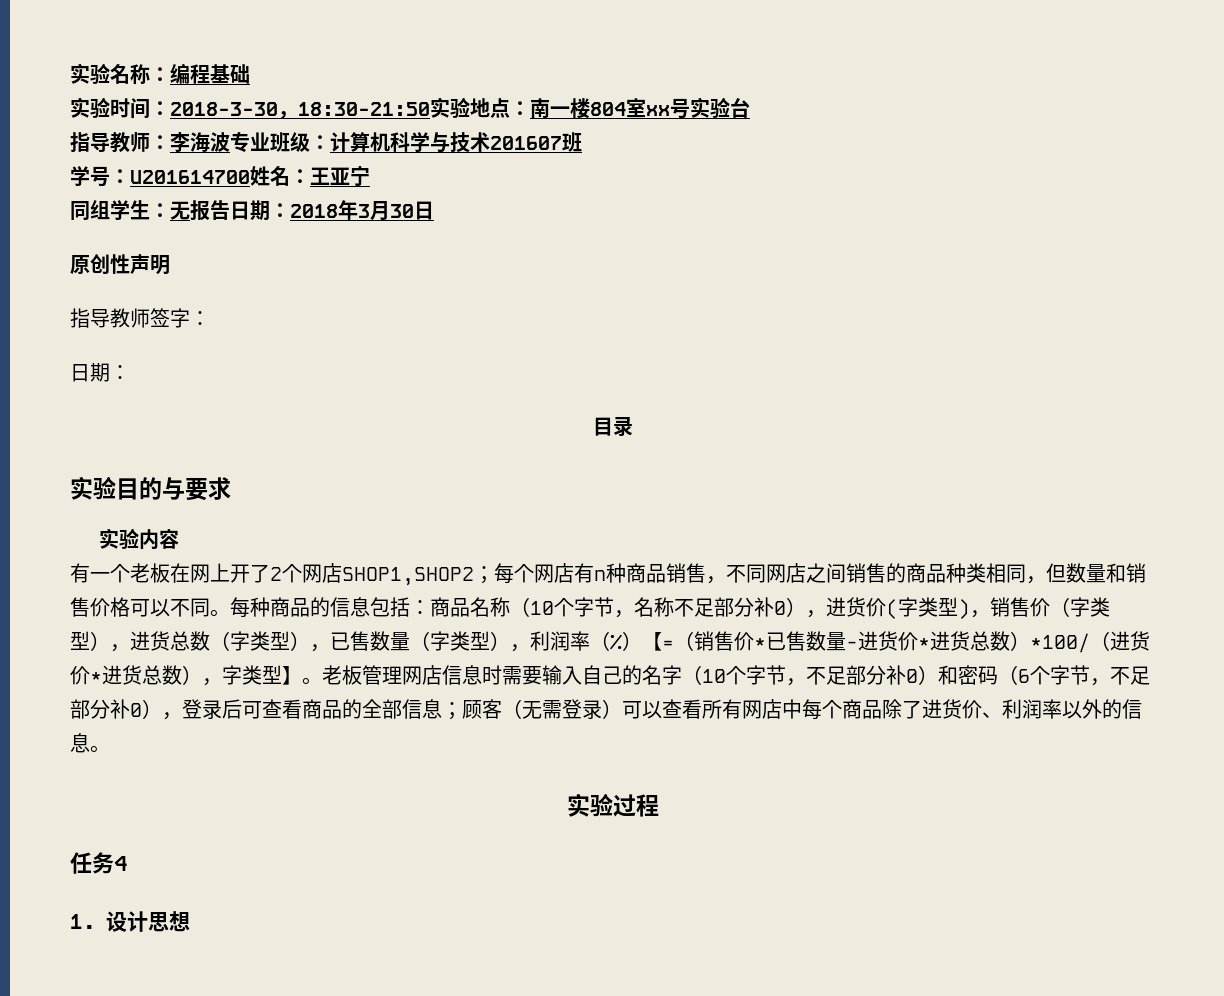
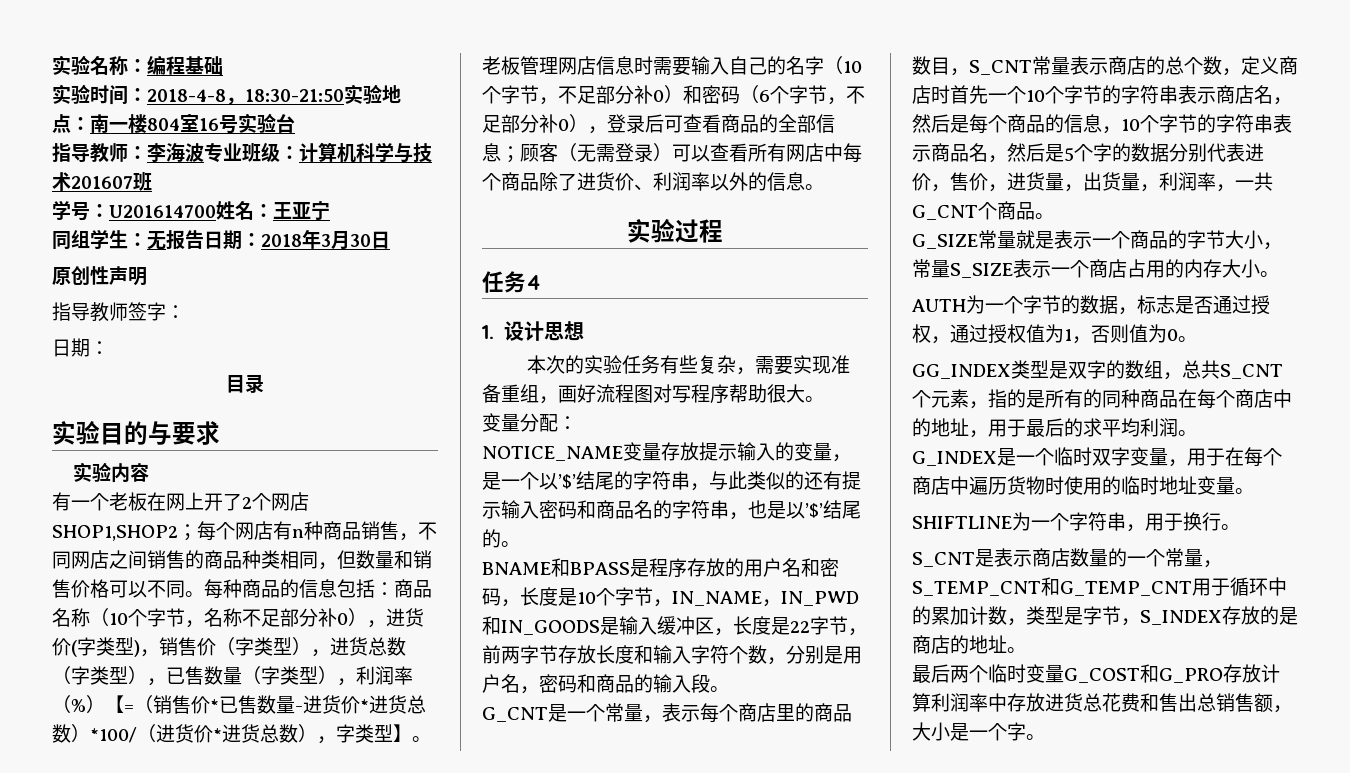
- 实验时间：2018-3-30，18:30-21:50实验地点：南一楼804室xx号实验台
+ 实验时间：2018-4-8，18:30-21:50实验地点：南一楼804室16号实验台
+ 本次的实验任务有些复杂，需要实现准备重组，画好流程图对写程序帮助很大。
+ 变量分配：
+ NOTICE_NAME变量存放提示输入的变量，是一个以’$’结尾的字符串，与此类似的还有提示输入密码和商品名的字符串，也是以’$’结尾的。
+ BNAME和BPASS是程序存放的用户名和密码，长度是10个字节，IN_NAME，IN_PWD和IN_GOODS是输入缓冲区，长度是22字节，前两字节存放长度和输入字符个数，分别是用户名，密码和商品的输入段。
+ G_CNT是一个常量，表示每个商店里的商品数目，S_CNT常量表示商店的总个数，定义商店时首先一个10个字节的字符串表示商店名，然后是每个商品的信息，10个字节的字符串表示商品名，然后是5个字的数据分别代表进价，售价，进货量，出货量，利润率，一共G_CNT个商品。
+ G_SIZE常量就是表示一个商品的字节大小，常量S_SIZE表示一个商店占用的内存大小。
+ AUTH为一个字节的数据，标志是否通过授权，通过授权值为1，否则值为0。
+ GG_INDEX类型是双字的数组，总共S_CNT个元素，指的是所有的同种商品在每个商店中的地址，用于最后的求平均利润。
+ G_INDEX是一个临时双字变量，用于在每个商店中遍历货物时使用的临时地址变量。
+ SHIFTLINE为一个字符串，用于换行。
+ S_CNT是表示商店数量的一个常量，S_TEMP_CNT和G_TEMP_CNT用于循环中的累加计数，类型是字节，S_INDEX存放的是商店的地址。
+ 最后两个临时变量G_COST和G_PRO存放计算利润率中存放进货总花费和售出总销售额，大小是一个字。

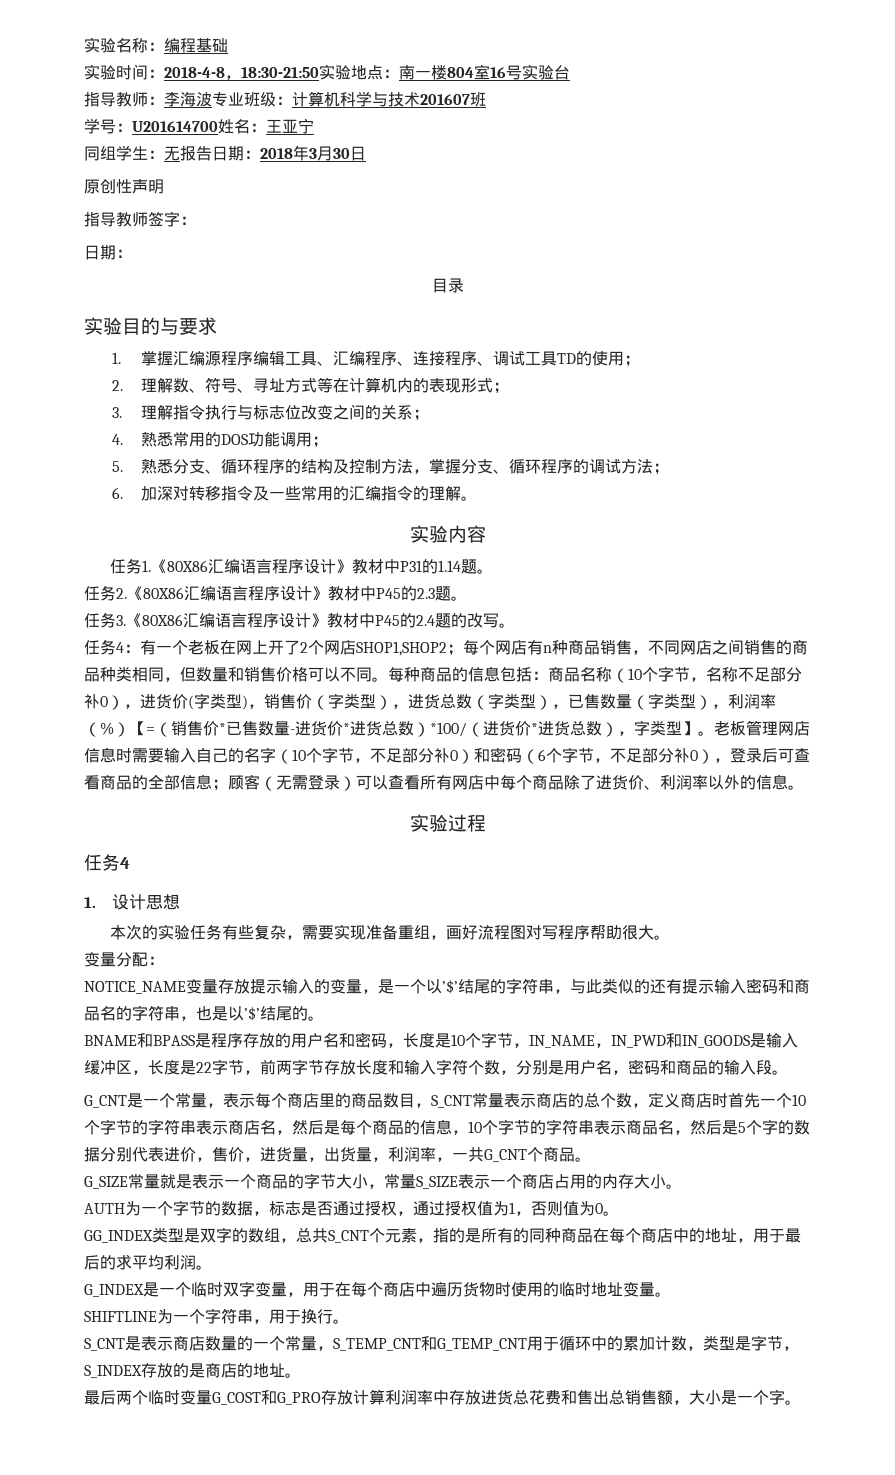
+ 1.掌握汇编源程序编辑工具、汇编程序、连接程序、调试工具TD的使用；
+ 2.理解数、符号、寻址方式等在计算机内的表现形式；
+ 3.理解指令执行与标志位改变之间的关系；
+ 4.熟悉常用的DOS功能调用；
+ 5.熟悉分支、循环程序的结构及控制方法，掌握分支、循环程序的调试方法；
+ 6.加深对转移指令及一些常用的汇编指令的理解。
  实验内容
- 有一个老板在网上开了2个网店SHOP1,SHOP2；每个网店有n种商品销售，不同网店之间销售的商品种类相同，但数量和销售价格可以不同。
+ 任务1.《80X86汇编语言程序设计》教材中P31的1.14题。
+ 任务2.《80X86汇编语言程序设计》教材中P45的2.3题。
+ 任务3.《80X86汇编语言程序设计》教材中P45的2.4题的改写。
+ 任务4：有一个老板在网上开了2个网店SHOP1,SHOP2；每个网店有n种商品销售，不同网店之间销售的商品种类相同，但数量和销售价格可以不同。

